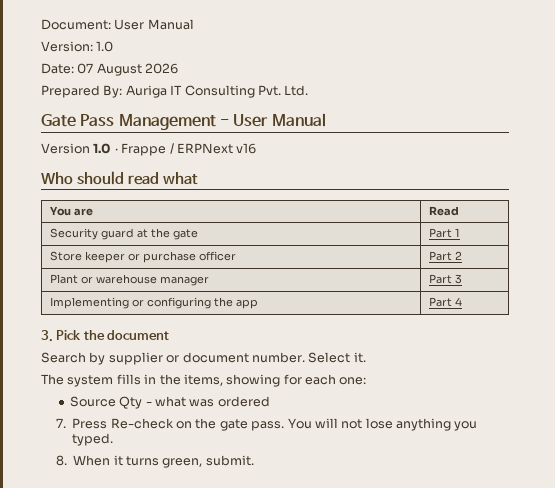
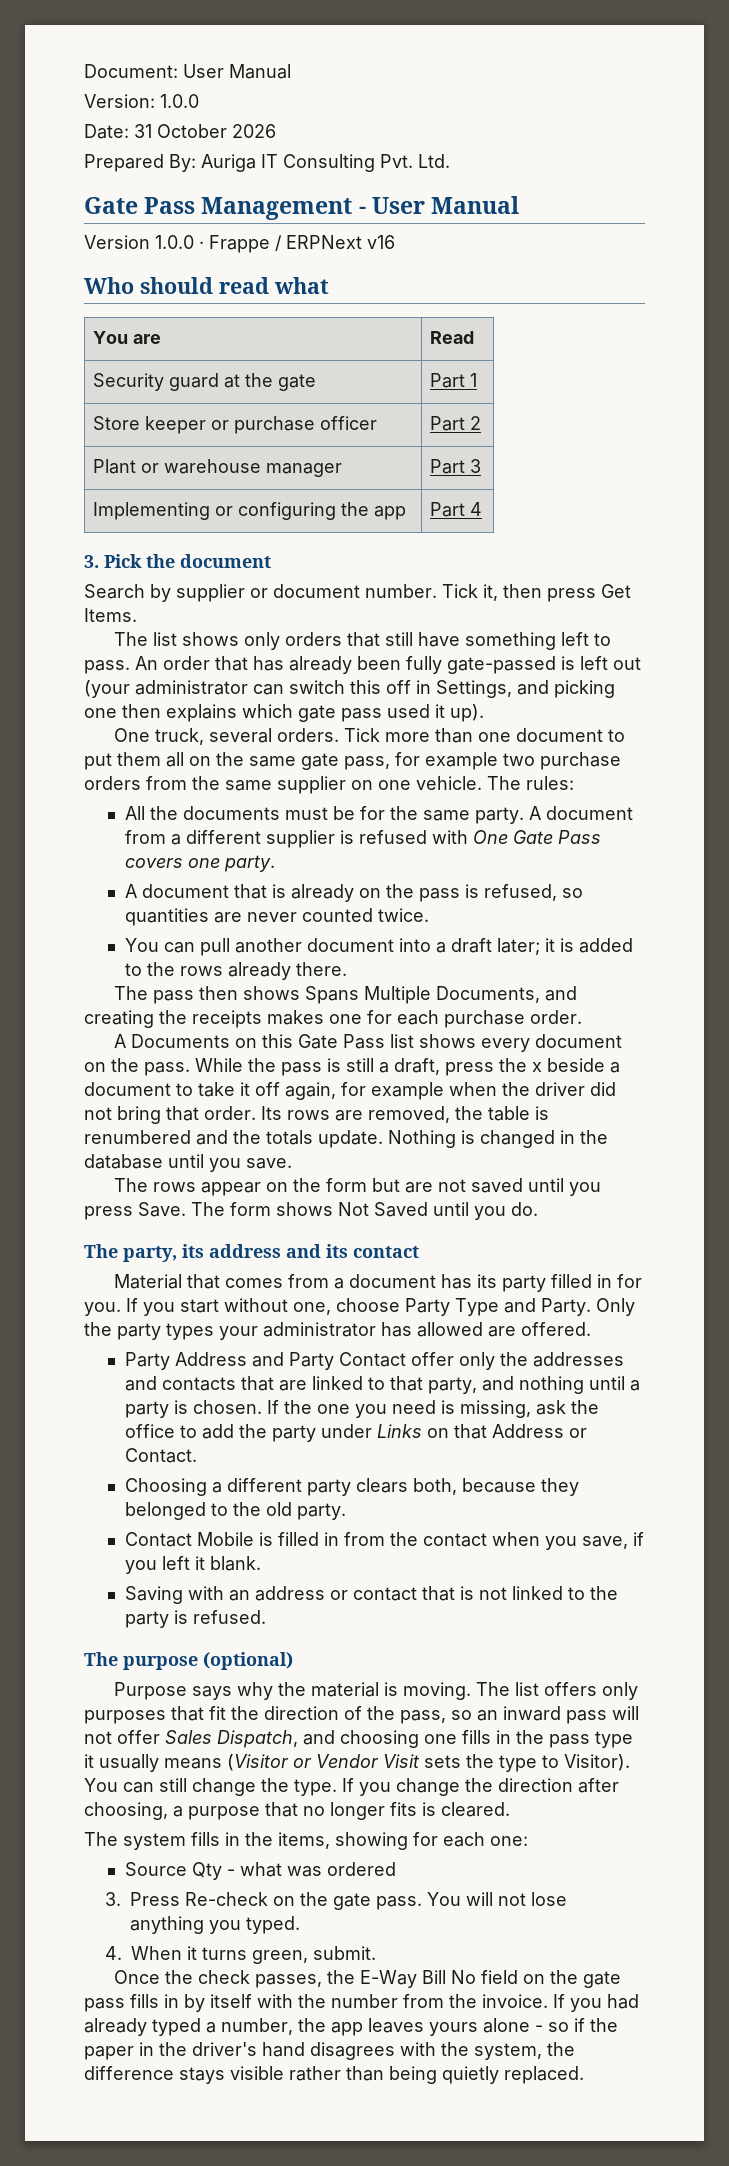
- Version: 1.0
+ Version: 1.0.0
- Date: 07 August 2026
+ Date: 31 October 2026
- Version 1.0 · Frappe / ERPNext v16
+ Version 1.0.0 · Frappe / ERPNext v16
- Select it.
+ Tick it, then press Get Items.
+ The list shows only orders that still have something left to pass. An order that has already been fully gate-passed is left out (your administrator can switch this off in Settings, and picking one then explains which gate pass used it up).
+ One truck, several orders. Tick more than one document to put them all on the same gate pass, for example two purchase orders from the same supplier on one vehicle. The rules:
+ All the documents must be for the same party. A document from a different supplier is refused with One Gate Pass covers one party.
+ A document that is already on the pass is refused, so quantities are never counted twice.
+ You can pull another document into a draft later; it is added to the rows already there.
+ The pass then shows Spans Multiple Documents, and creating the receipts makes one for each purchase order.
+ A Documents on this Gate Pass list shows every document on the pass. While the pass is still a draft, press the x beside a document to take it off again, for example when the driver did not bring that order. Its rows are removed, the table is renumbered and the totals update. Nothing is changed in the database until you save.
+ The rows appear on the form but are not saved until you press Save. The form shows Not Saved until you do.
+ The party, its address and its contact
+ Material that comes from a document has its party filled in for you. If you start without one, choose Party Type and Party. Only the party types your administrator has allowed are offered.
+ Party Address and Party Contact offer only the addresses and contacts that are linked to that party, and nothing until a party is chosen. If the one you need is missing, ask the office to add the party under Links on that Address or Contact.
+ Choosing a different party clears both, because they belonged to the old party.
+ Contact Mobile is filled in from the contact when you save, if you left it blank.
+ Saving with an address or contact that is not linked to the party is refused.
+ The purpose (optional)
+ Purpose says why the material is moving. The list offers only purposes that fit the direction of the pass, so an inward pass will not offer Sales Dispatch, and choosing one fills in the pass type it usually means (Visitor or Vendor Visit sets the type to Visitor). You can still change the type. If you change the direction after choosing, a purpose that no longer fits is cleared.
- 7. Press Re-check on the gate pass.
+ 3. Press Re-check on the gate pass.
- 8. When it turns green, submit.
+ 4. When it turns green, submit.
+ Once the check passes, the E-Way Bill No field on the gate pass fills in by itself with the number from the invoice. If you had already typed a number, the app leaves yours alone - so if the paper in the driver's hand disagrees with the system, the difference stays visible rather than being quietly replaced.

